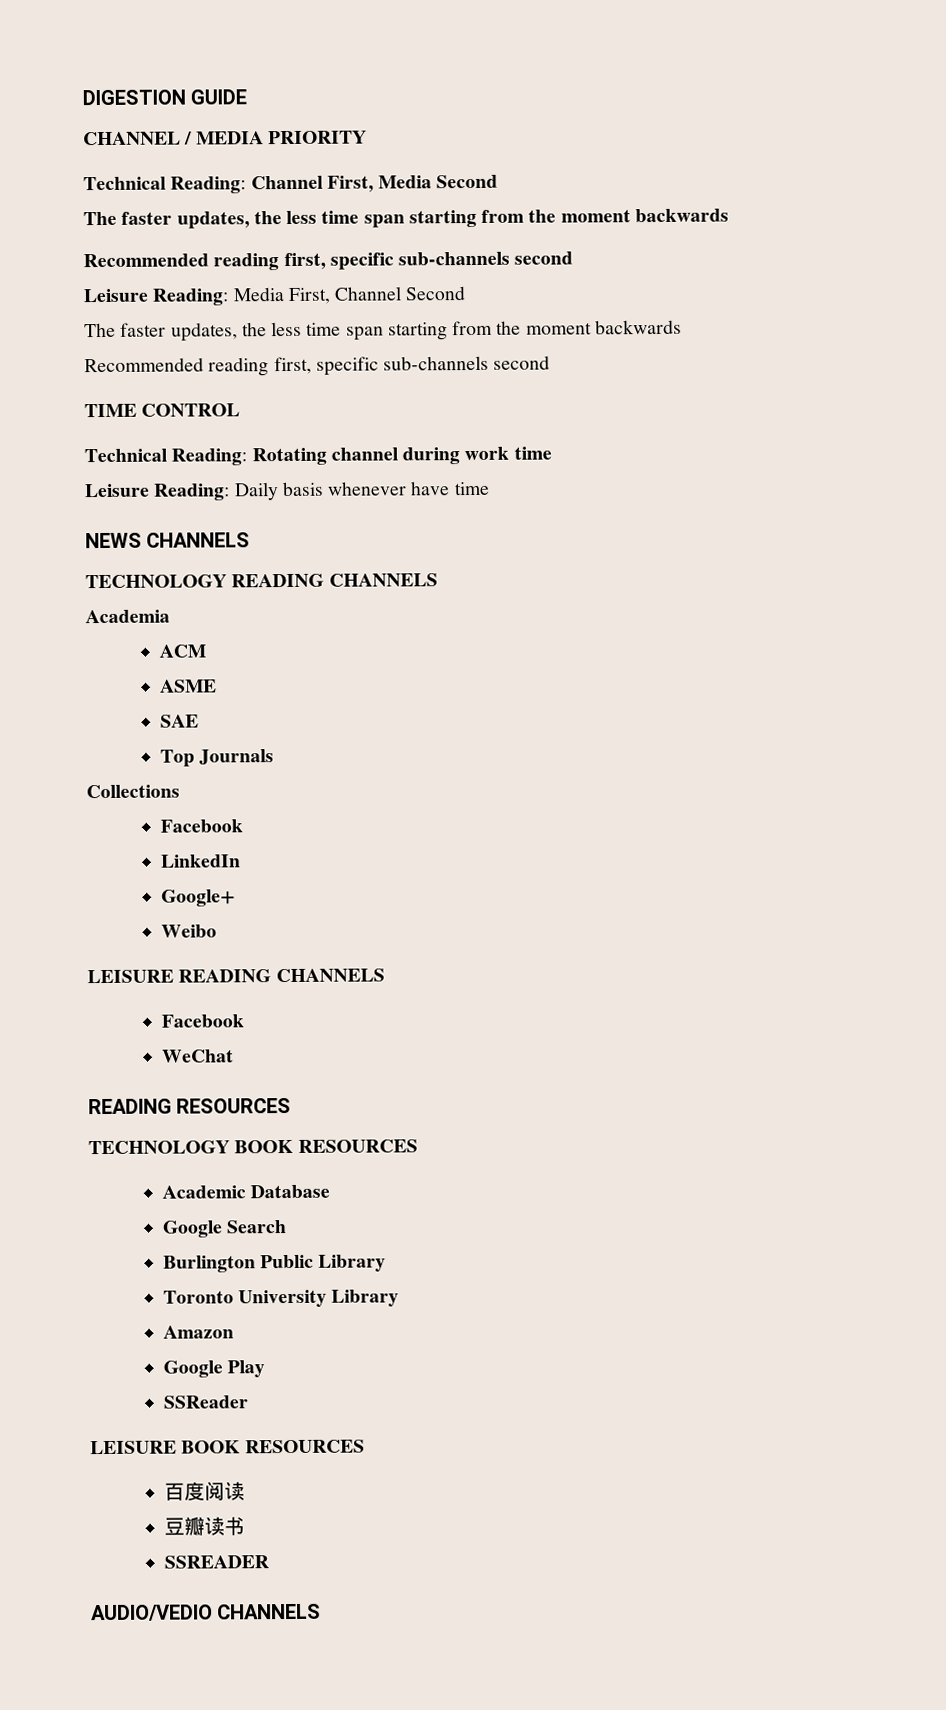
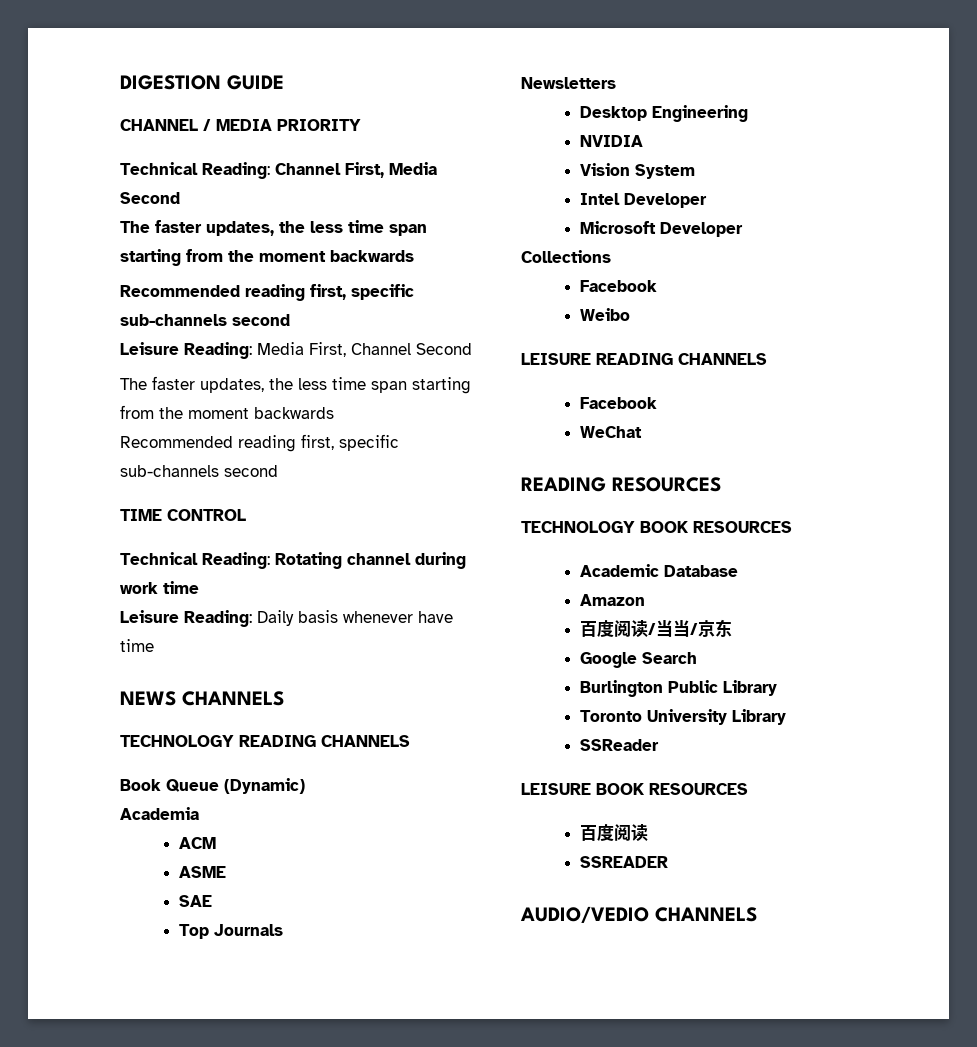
+ Book Queue (Dynamic)
+ Newsletters
+ Desktop Engineering
+ NVIDIA
+ Vision System
+ Intel Developer
+ Microsoft Developer
- LinkedIn
- Google+
+ Amazon
+ 百度阅读/当当/京东
- Amazon
- Google Play
- 豆瓣读书

